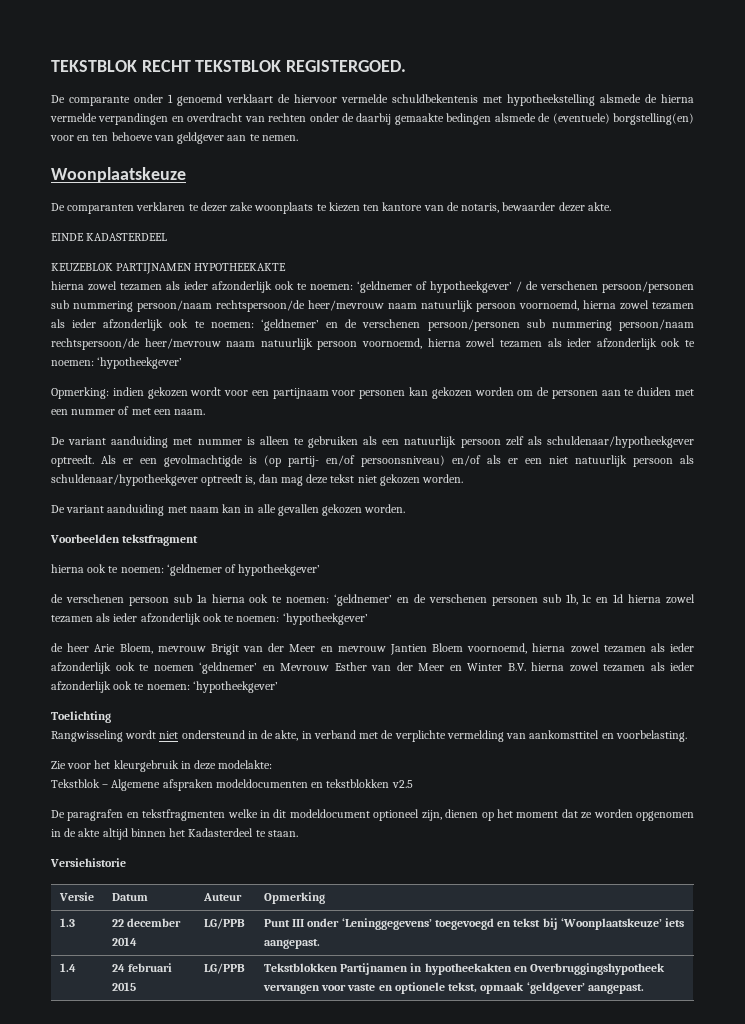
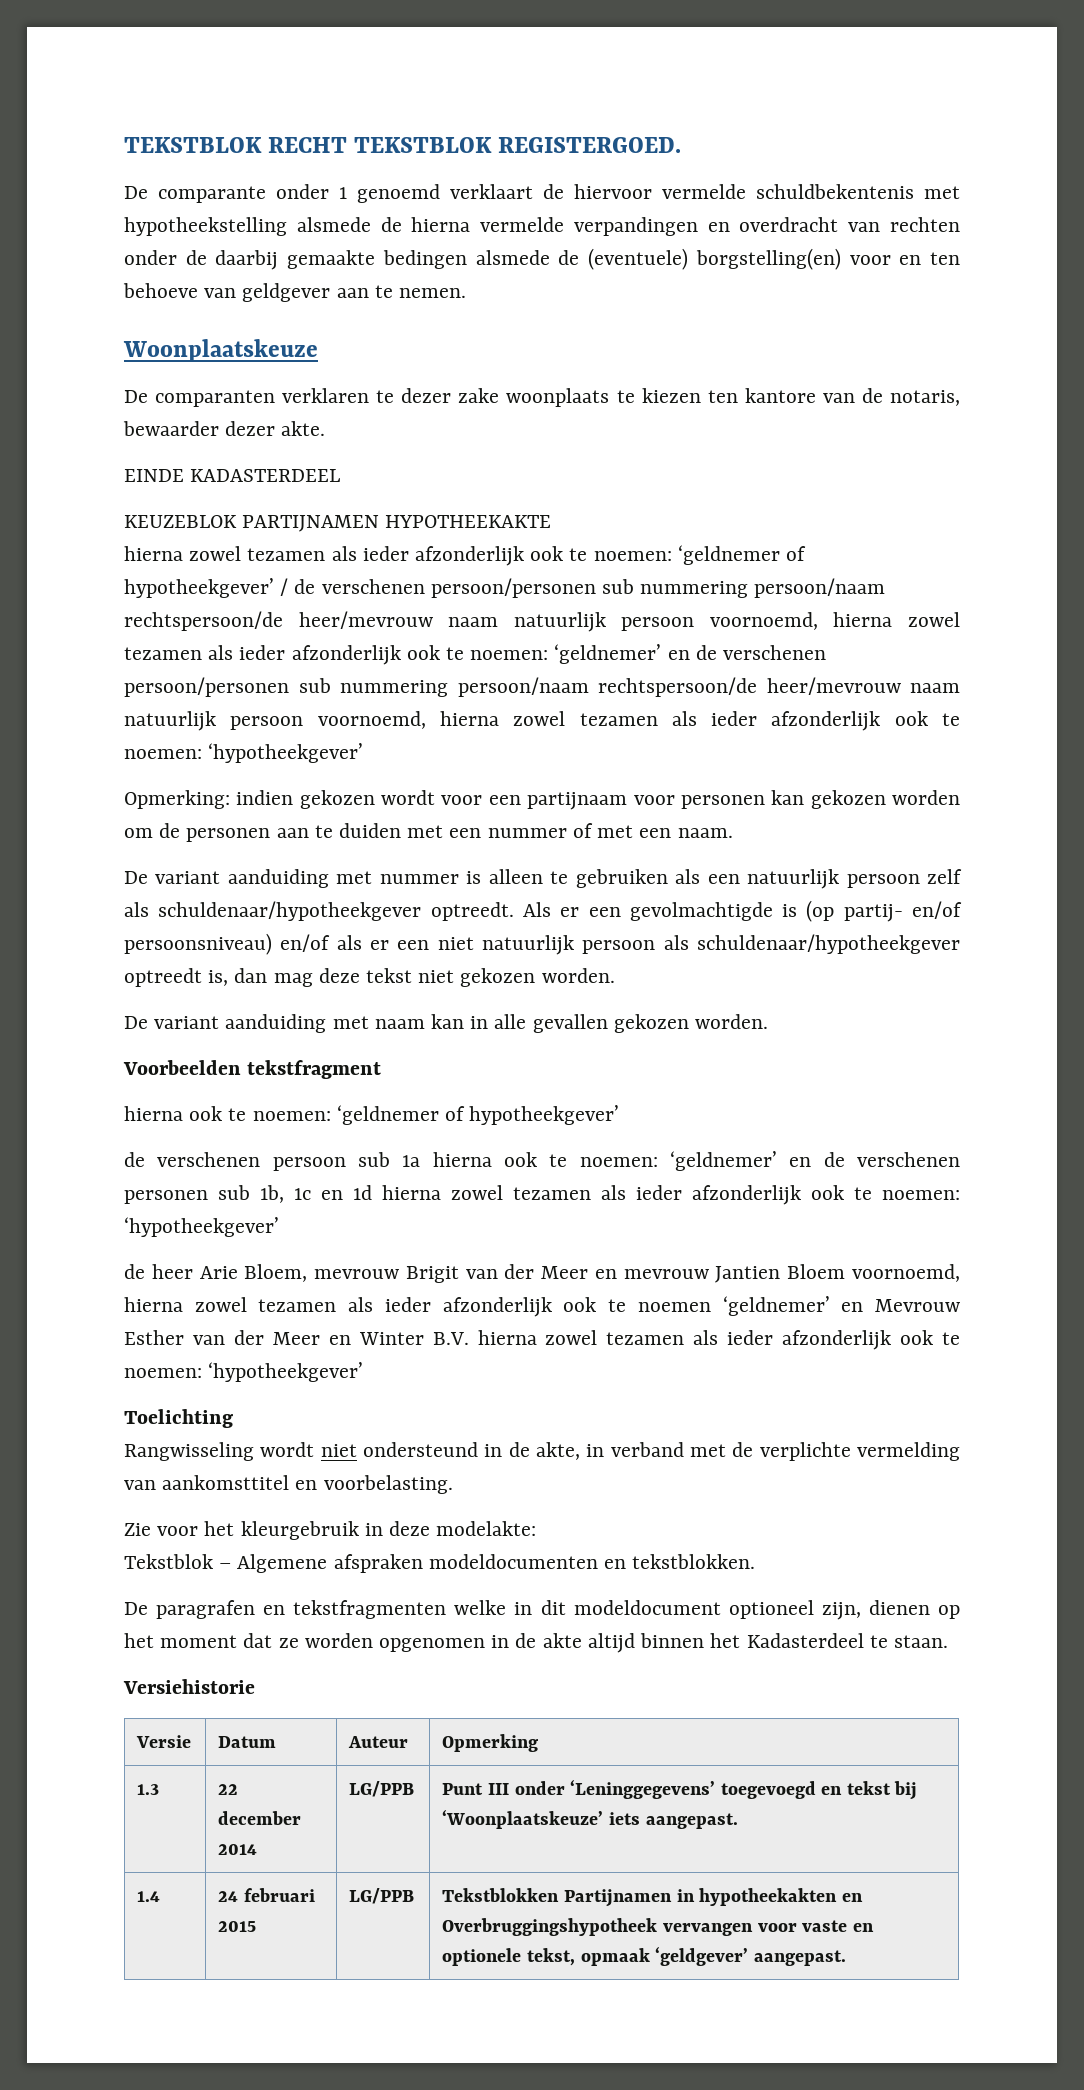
- Tekstblok – Algemene afspraken modeldocumenten en tekstblokken v2.5
+ Tekstblok – Algemene afspraken modeldocumenten en tekstblokken.

